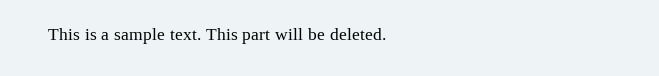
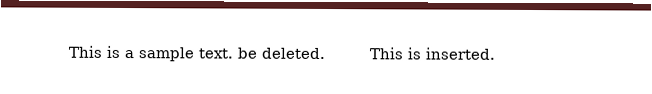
- This is a sample text. This part will be deleted.
+ This is a sample text. be deleted. This is inserted.

